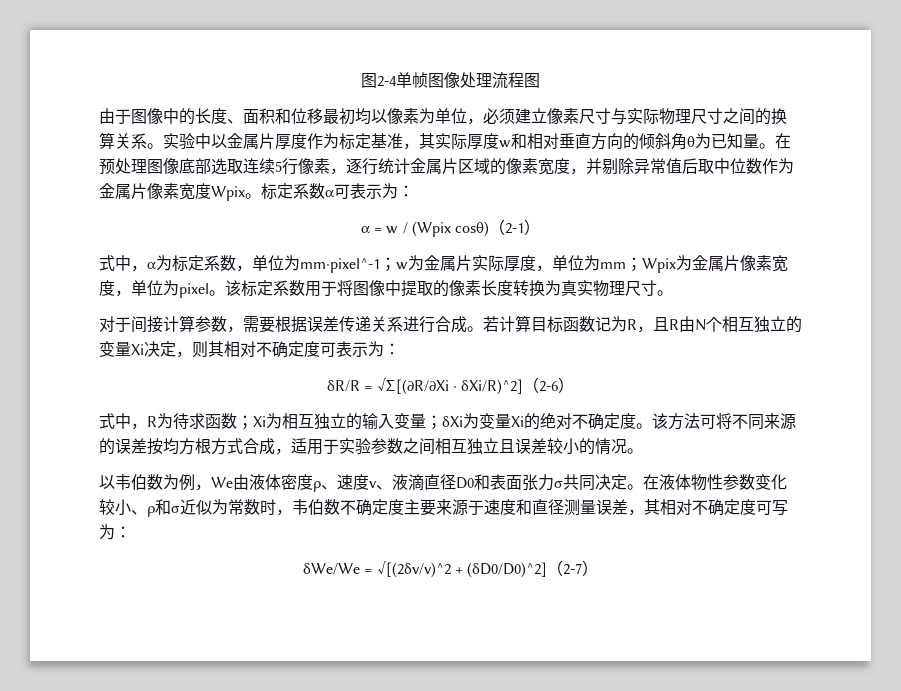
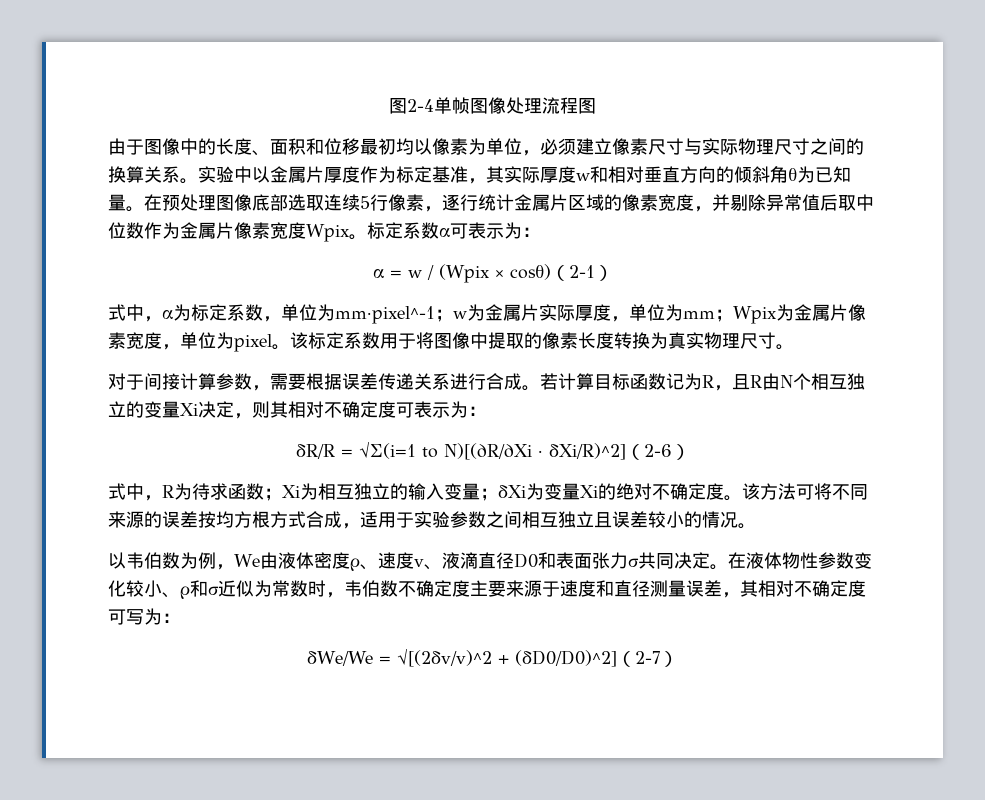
- α = w / (Wpix cosθ)（2-1）
+ α = w / (Wpix × cosθ)（2-1）
- δR/R = √Σ[(∂R/∂Xi · δXi/R)^2]（2-6）
+ δR/R = √Σ(i=1 to N)[(∂R/∂Xi · δXi/R)^2]（2-6）

